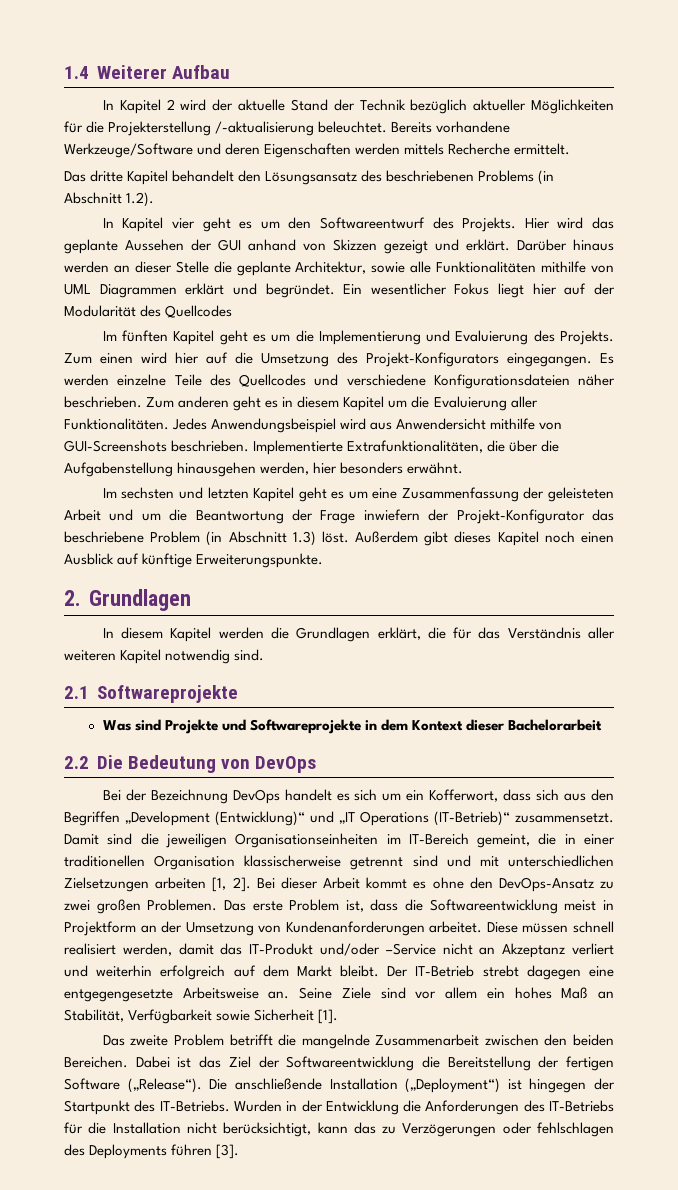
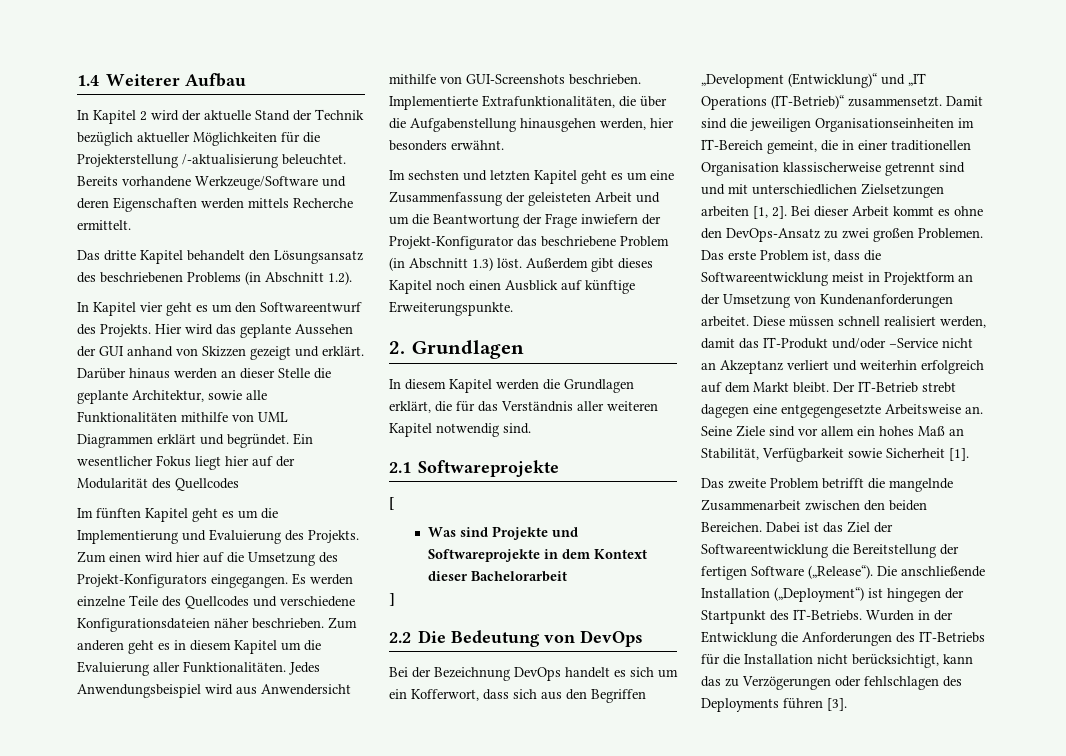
+ [
+ ]

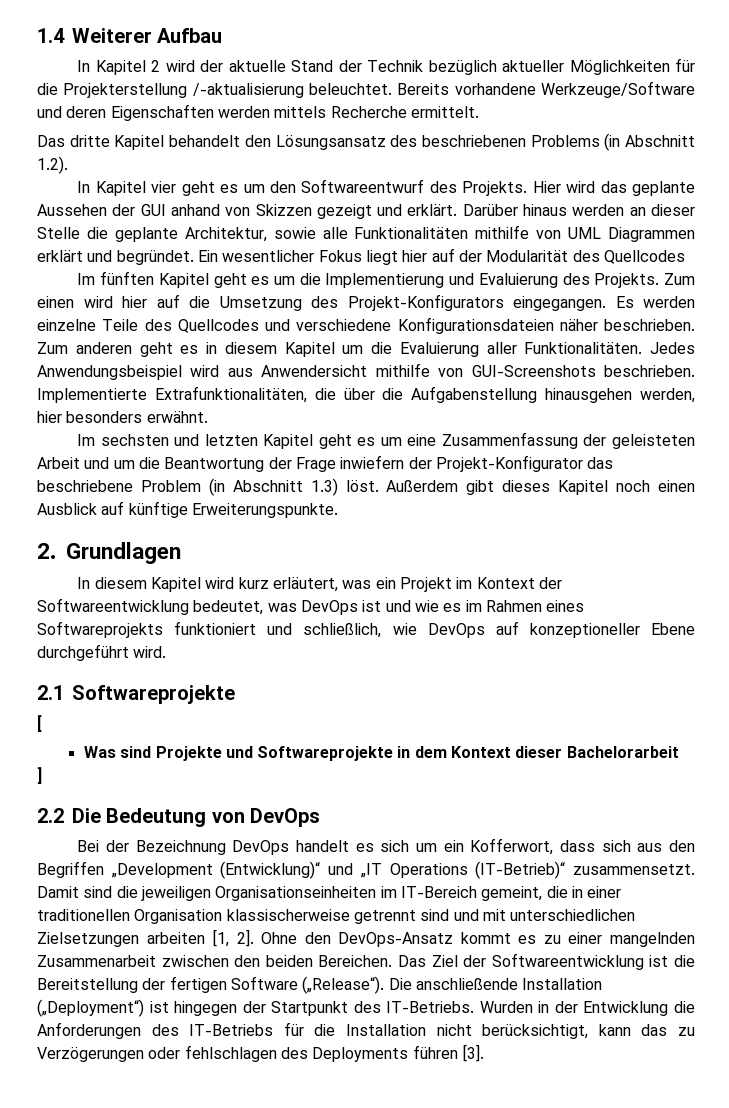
- In diesem Kapitel werden die Grundlagen erklärt, die für das Verständnis aller weiteren Kapitel notwendig sind.
+ In diesem Kapitel wird kurz erläutert, was ein Projekt im Kontext der Softwareentwicklung bedeutet, was DevOps ist und wie es im Rahmen eines Softwareprojekts funktioniert und schließlich, wie DevOps auf konzeptioneller Ebene durchgeführt wird.
- Bei dieser Arbeit kommt es ohne den DevOps-Ansatz zu zwei großen Problemen. Das erste Problem ist, dass die Softwareentwicklung meist in Projektform an der Umsetzung von Kundenanforderungen arbeitet. Diese müssen schnell realisiert werden, damit das IT-Produkt und/oder –Service nicht an Akzeptanz verliert und weiterhin erfolgreich auf dem Markt bleibt. Der IT-Betrieb strebt dagegen eine entgegengesetzte Arbeitsweise an. Seine Ziele sind vor allem ein hohes Maß an Stabilität, Verfügbarkeit sowie Sicherheit [1].
- Das zweite Problem betrifft die mangelnde Zusammenarbeit zwischen den beiden Bereichen.
+ Ohne den DevOps-Ansatz kommt es zu einer mangelnden Zusammenarbeit zwischen den beiden Bereichen.
- Dabei ist das Ziel der Softwareentwicklung die Bereitstellung der fertigen Software („Release“).
+ Das Ziel der Softwareentwicklung ist die Bereitstellung der fertigen Software („Release“).

